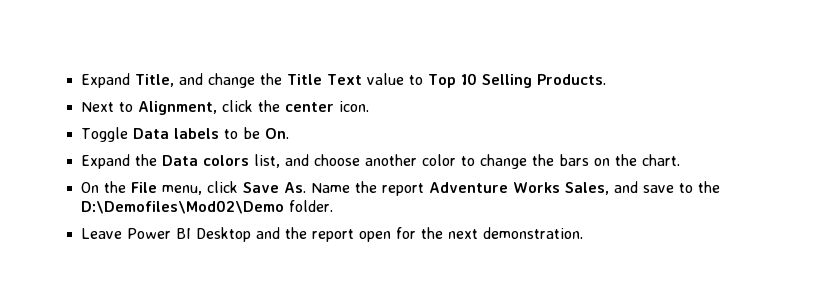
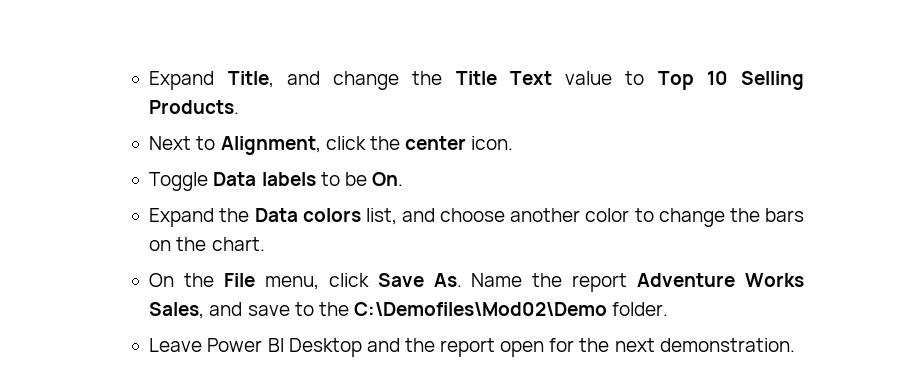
- On the File menu, click Save As. Name the report Adventure Works Sales, and save to the D:\Demofiles\Mod02\Demo folder.
+ On the File menu, click Save As. Name the report Adventure Works Sales, and save to the C:\Demofiles\Mod02\Demo folder.

